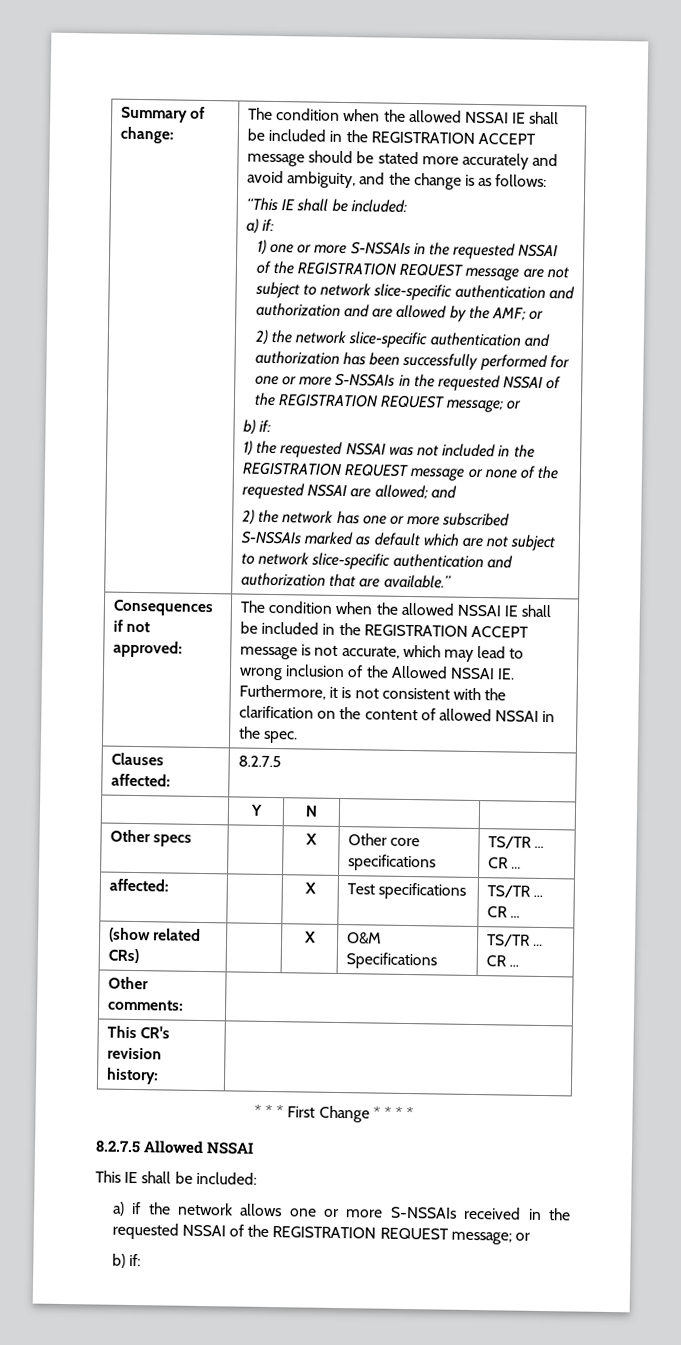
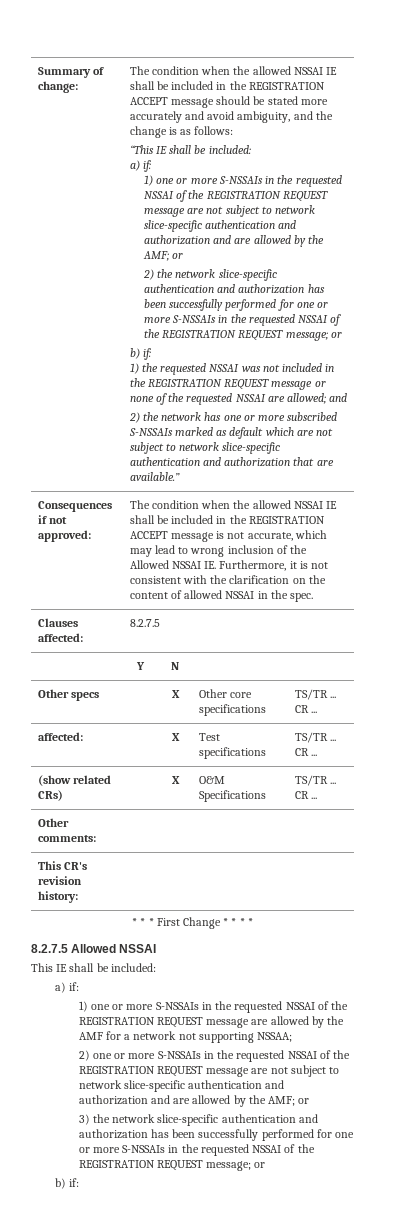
  This IE shall be included:
- a) if the network allows one or more S-NSSAIs received in the requested NSSAI of the REGISTRATION REQUEST message; or
+ a) if:
+ 1) one or more S-NSSAIs in the requested NSSAI of the REGISTRATION REQUEST message are allowed by the AMF for a network not supporting NSSAA;
+ 2) one or more S-NSSAIs in the requested NSSAI of the REGISTRATION REQUEST message are not subject to network slice-specific authentication and authorization and are allowed by the AMF; or
+ 3) the network slice-specific authentication and authorization has been successfully performed for one or more S-NSSAIs in the requested NSSAI of the REGISTRATION REQUEST message; or

